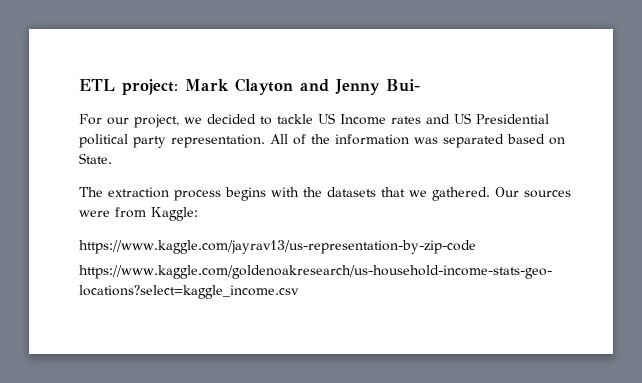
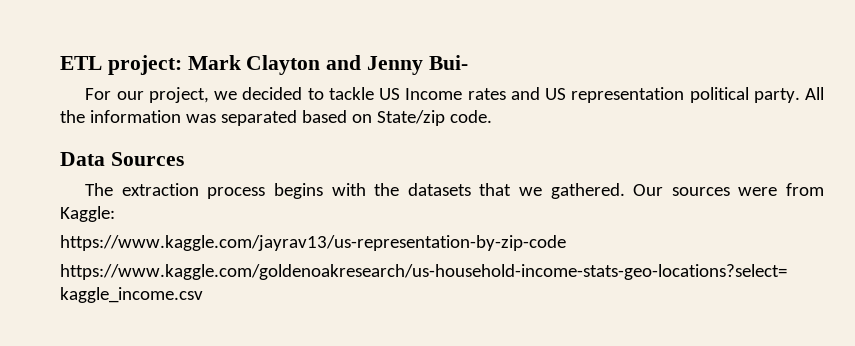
- For our project, we decided to tackle US Income rates and US Presidential political party representation. All of the information was separated based on State.
+ For our project, we decided to tackle US Income rates and US representation political party. All the information was separated based on State/zip code.
+ Data Sources

